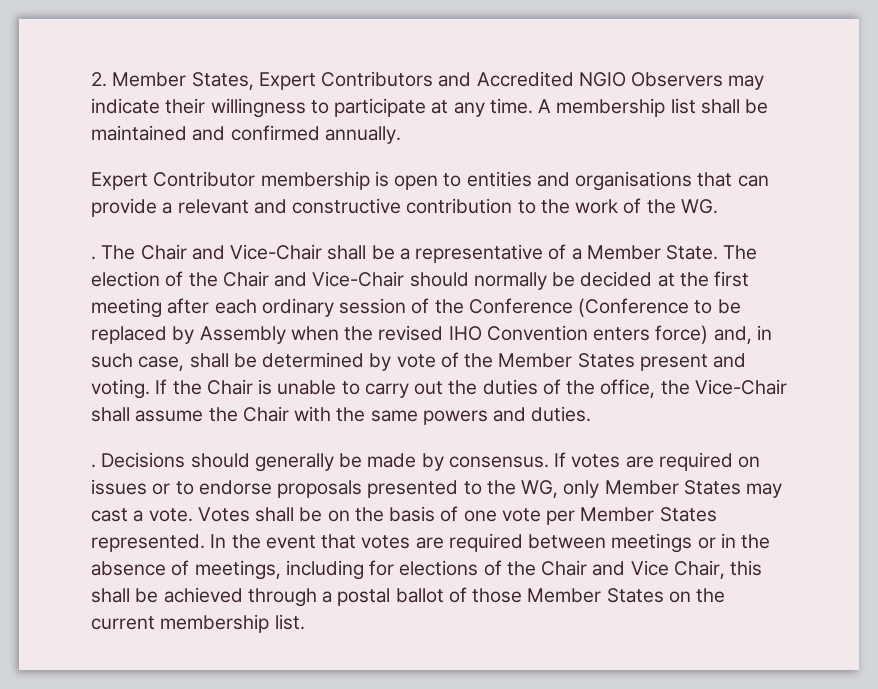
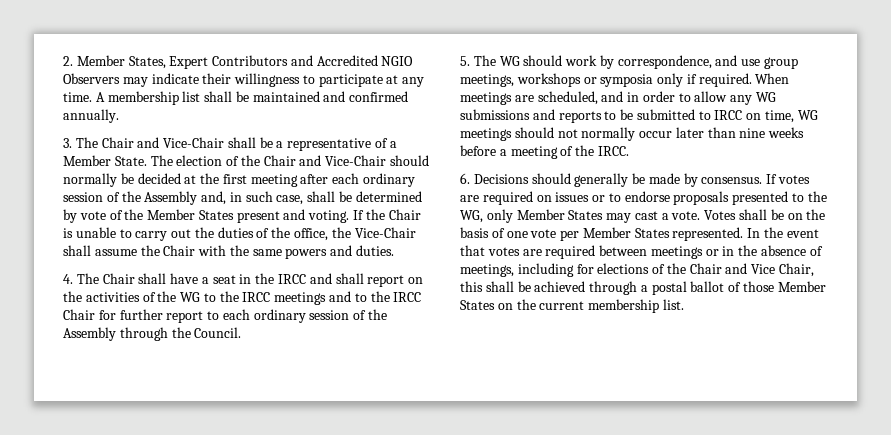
- Expert Contributor membership is open to entities and organisations that can provide a relevant and constructive contribution to the work of the WG.
- . The Chair and Vice-Chair shall be a representative of a Member State.
+ 3. The Chair and Vice-Chair shall be a representative of a Member State.
- The election of the Chair and Vice-Chair should normally be decided at the first meeting after each ordinary session of the Conference (Conference to be replaced by Assembly when the revised IHO Convention enters force) and, in such case, shall be determined by vote of the Member States present and voting.
+ The election of the Chair and Vice-Chair should normally be decided at the first meeting after each ordinary session of the Assembly and, in such case, shall be determined by vote of the Member States present and voting.
- . Decisions should generally be made by consensus.
+ 4. The Chair shall have a seat in the IRCC and shall report on the activities of the WG to the IRCC meetings and to the IRCC Chair for further report to each ordinary session of the Assembly through the Council.
+ 5. The WG should work by correspondence, and use group meetings, workshops or symposia only if required. When meetings are scheduled, and in order to allow any WG submissions and reports to be submitted to IRCC on time, WG meetings should not normally occur later than nine weeks before a meeting of the IRCC.
+ 6. Decisions should generally be made by consensus.

